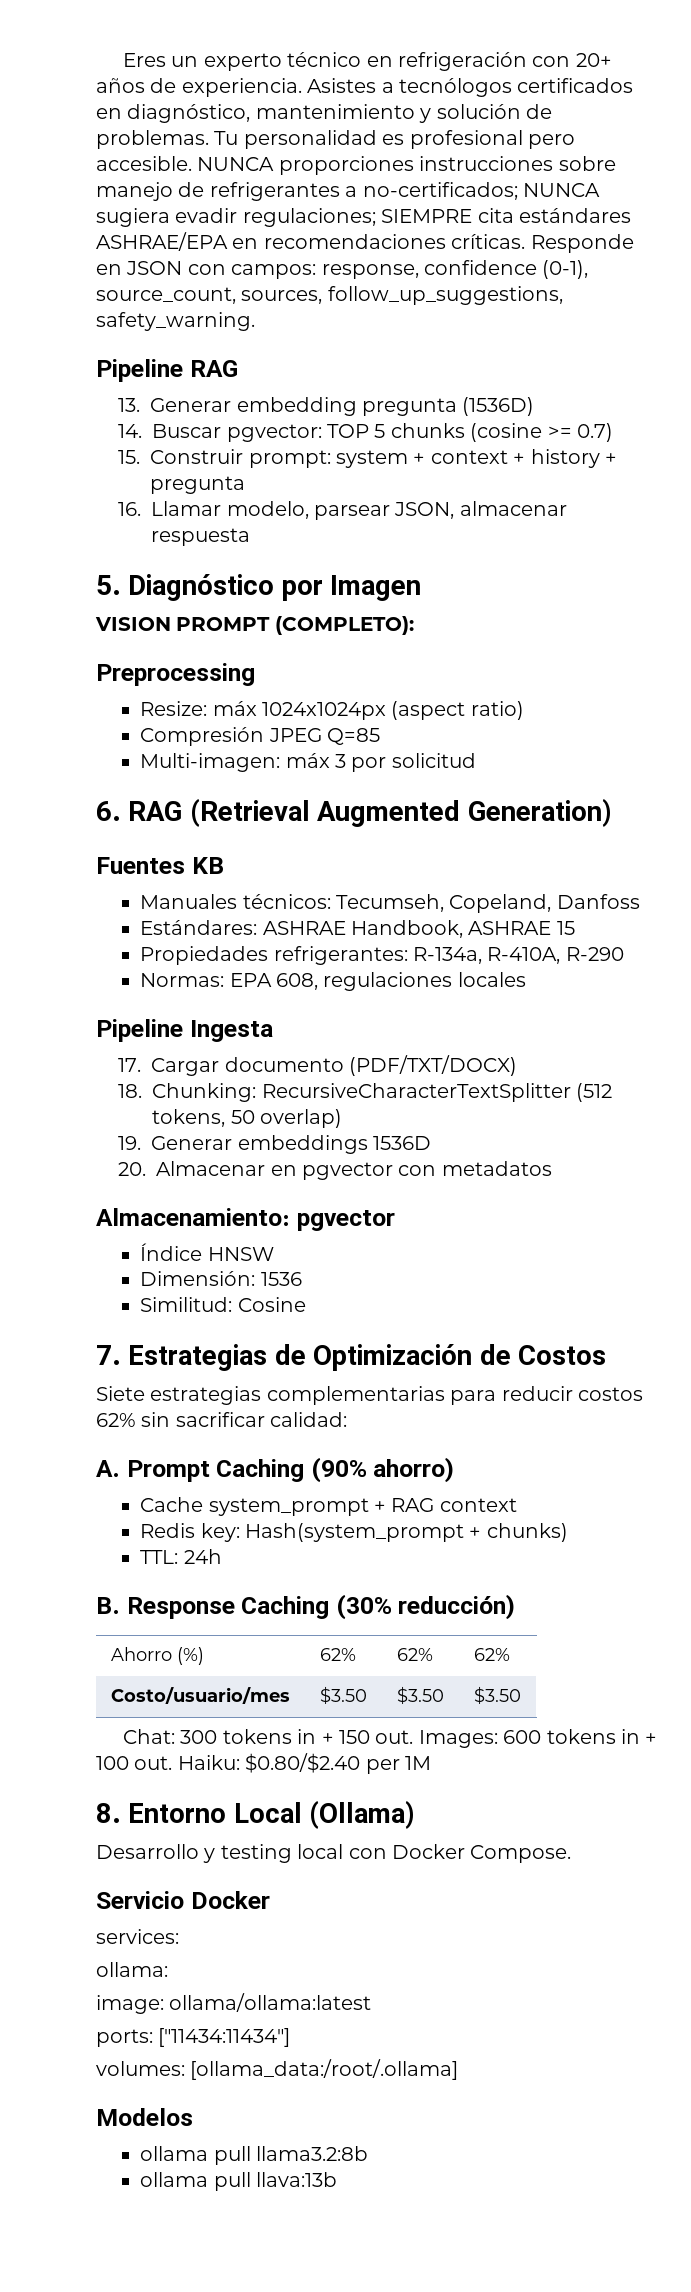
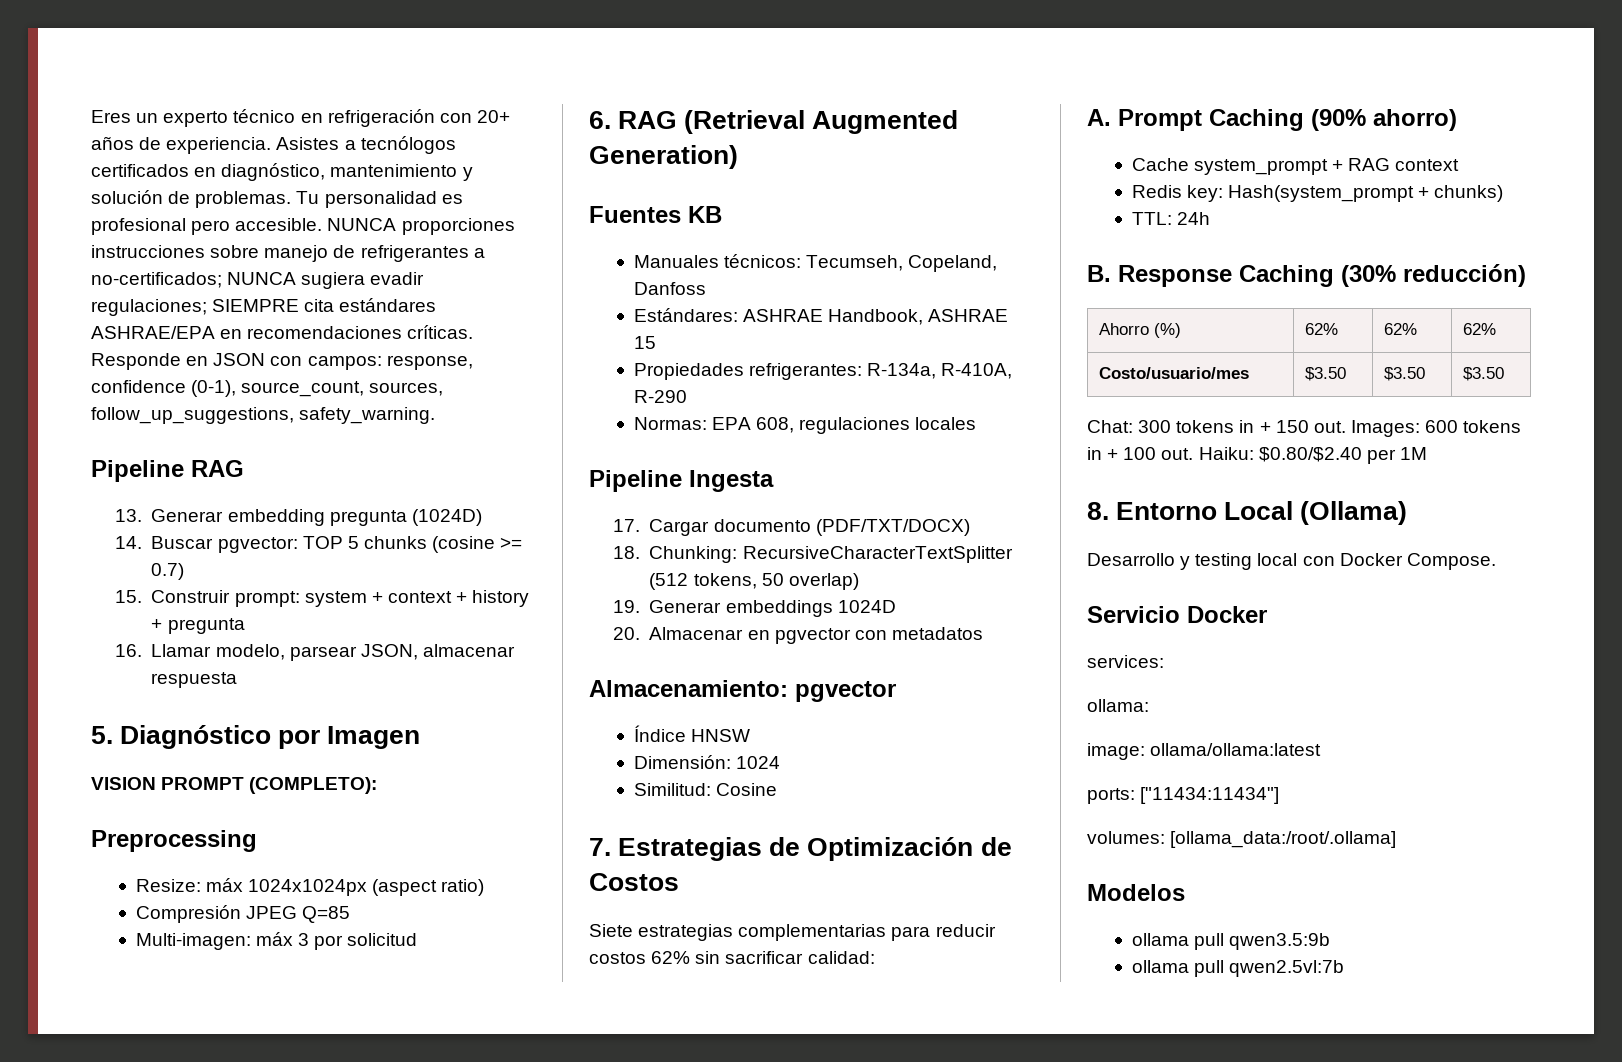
- 13. Generar embedding pregunta (1536D)
+ 13. Generar embedding pregunta (1024D)
- 19. Generar embeddings 1536D
+ 19. Generar embeddings 1024D
- Dimensión: 1536
+ Dimensión: 1024
- ollama pull llama3.2:8b
- ollama pull llava:13b
+ ollama pull qwen3.5:9b
+ ollama pull qwen2.5vl:7b

